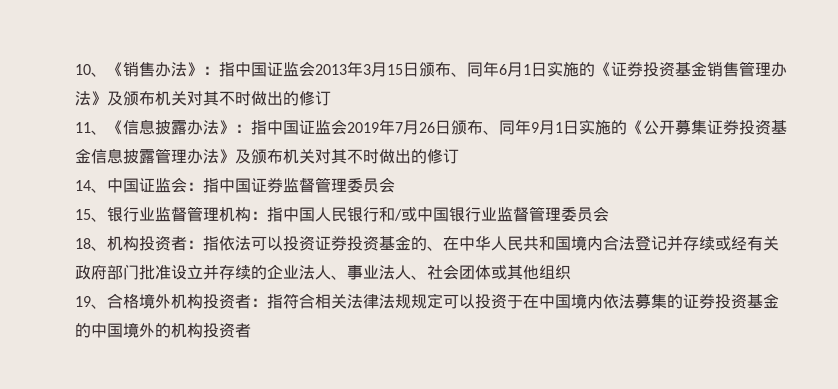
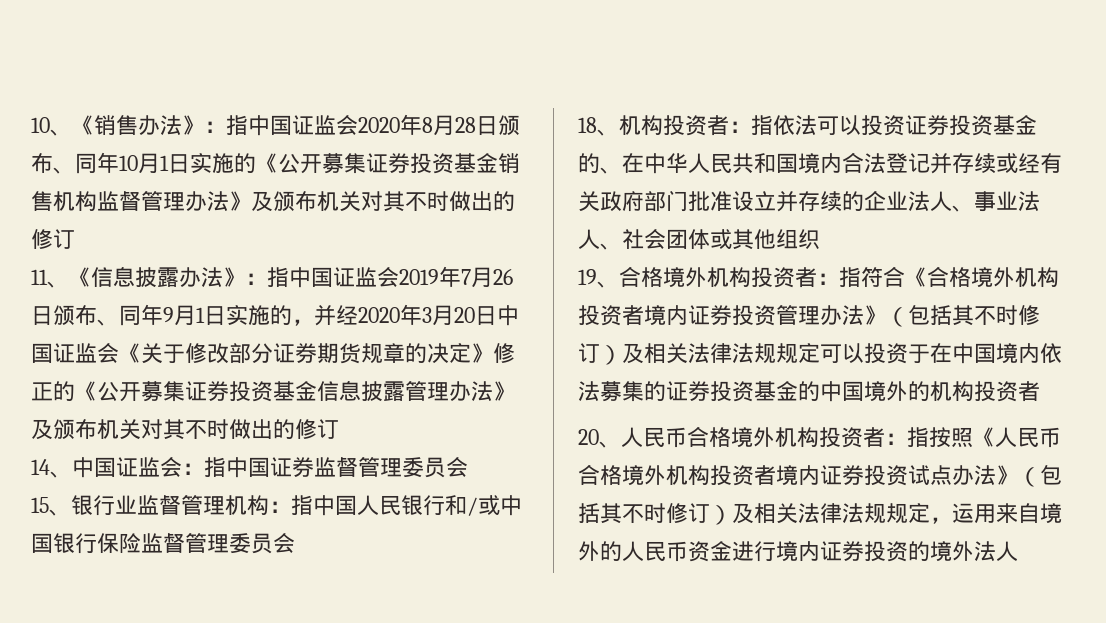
- 10、《销售办法》：指中国证监会2013年3月15日颁布、同年6月1日实施的《证券投资基金销售管理办法》及颁布机关对其不时做出的修订
+ 10、《销售办法》：指中国证监会2020年8月28日颁布、同年10月1日实施的《公开募集证券投资基金销售机构监督管理办法》及颁布机关对其不时做出的修订
- 11、《信息披露办法》：指中国证监会2019年7月26日颁布、同年9月1日实施的《公开募集证券投资基金信息披露管理办法》及颁布机关对其不时做出的修订
+ 11、《信息披露办法》：指中国证监会2019年7月26日颁布、同年9月1日实施的，并经2020年3月20日中国证监会《关于修改部分证券期货规章的决定》修正的《公开募集证券投资基金信息披露管理办法》及颁布机关对其不时做出的修订
- 15、银行业监督管理机构：指中国人民银行和/或中国银行业监督管理委员会
+ 15、银行业监督管理机构：指中国人民银行和/或中国银行保险监督管理委员会
- 19、合格境外机构投资者：指符合相关法律法规规定可以投资于在中国境内依法募集的证券投资基金的中国境外的机构投资者
+ 19、合格境外机构投资者：指符合《合格境外机构投资者境内证券投资管理办法》（包括其不时修订）及相关法律法规规定可以投资于在中国境内依法募集的证券投资基金的中国境外的机构投资者
+ 20、人民币合格境外机构投资者：指按照《人民币合格境外机构投资者境内证券投资试点办法》（包括其不时修订）及相关法律法规规定，运用来自境外的人民币资金进行境内证券投资的境外法人

